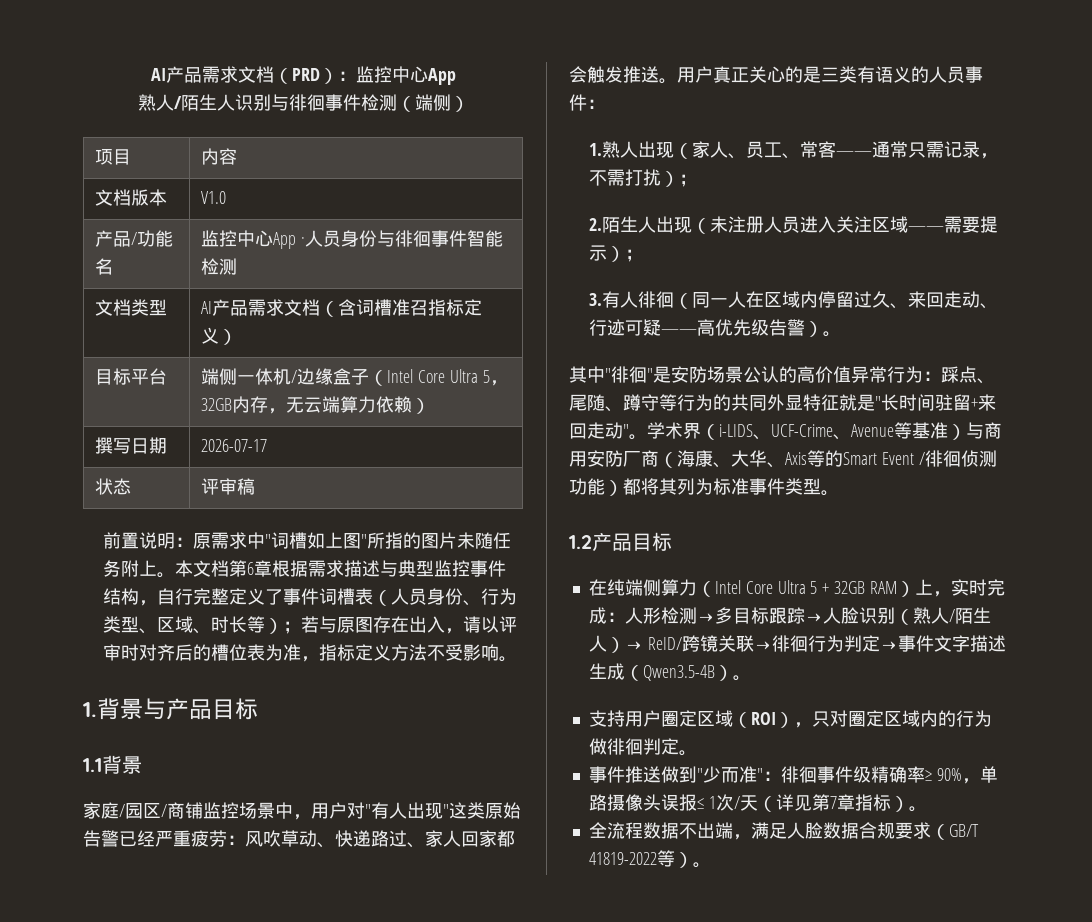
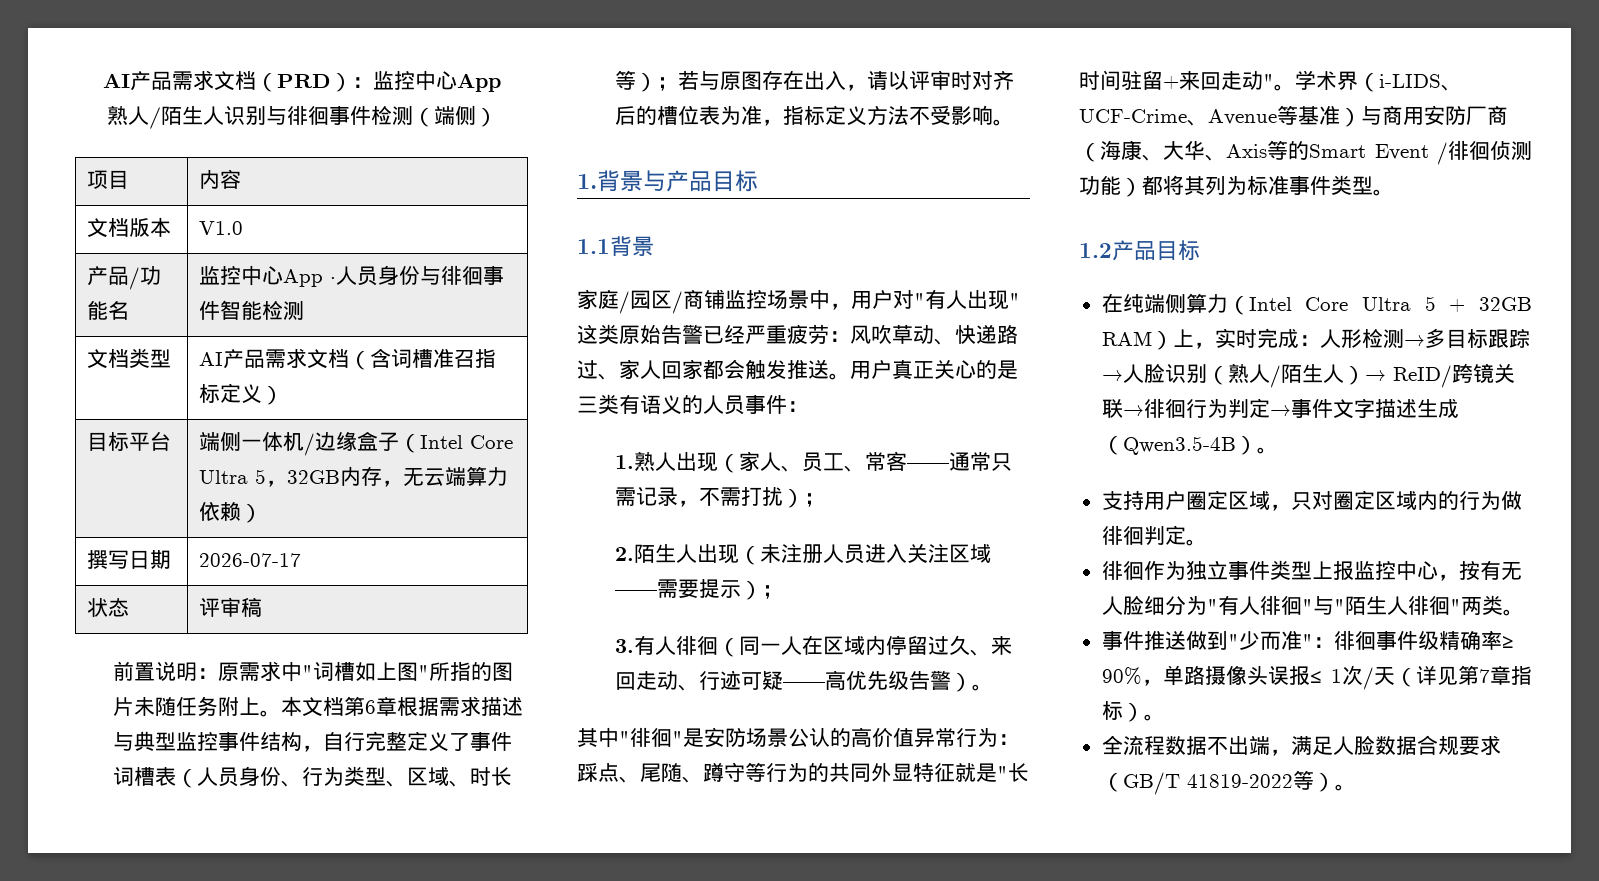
- 支持用户圈定区域（ROI），只对圈定区域内的行为做徘徊判定。
+ 支持用户圈定区域，只对圈定区域内的行为做徘徊判定。
+ 徘徊作为独立事件类型上报监控中心，按有无人脸细分为"有人徘徊"与"陌生人徘徊"两类。

